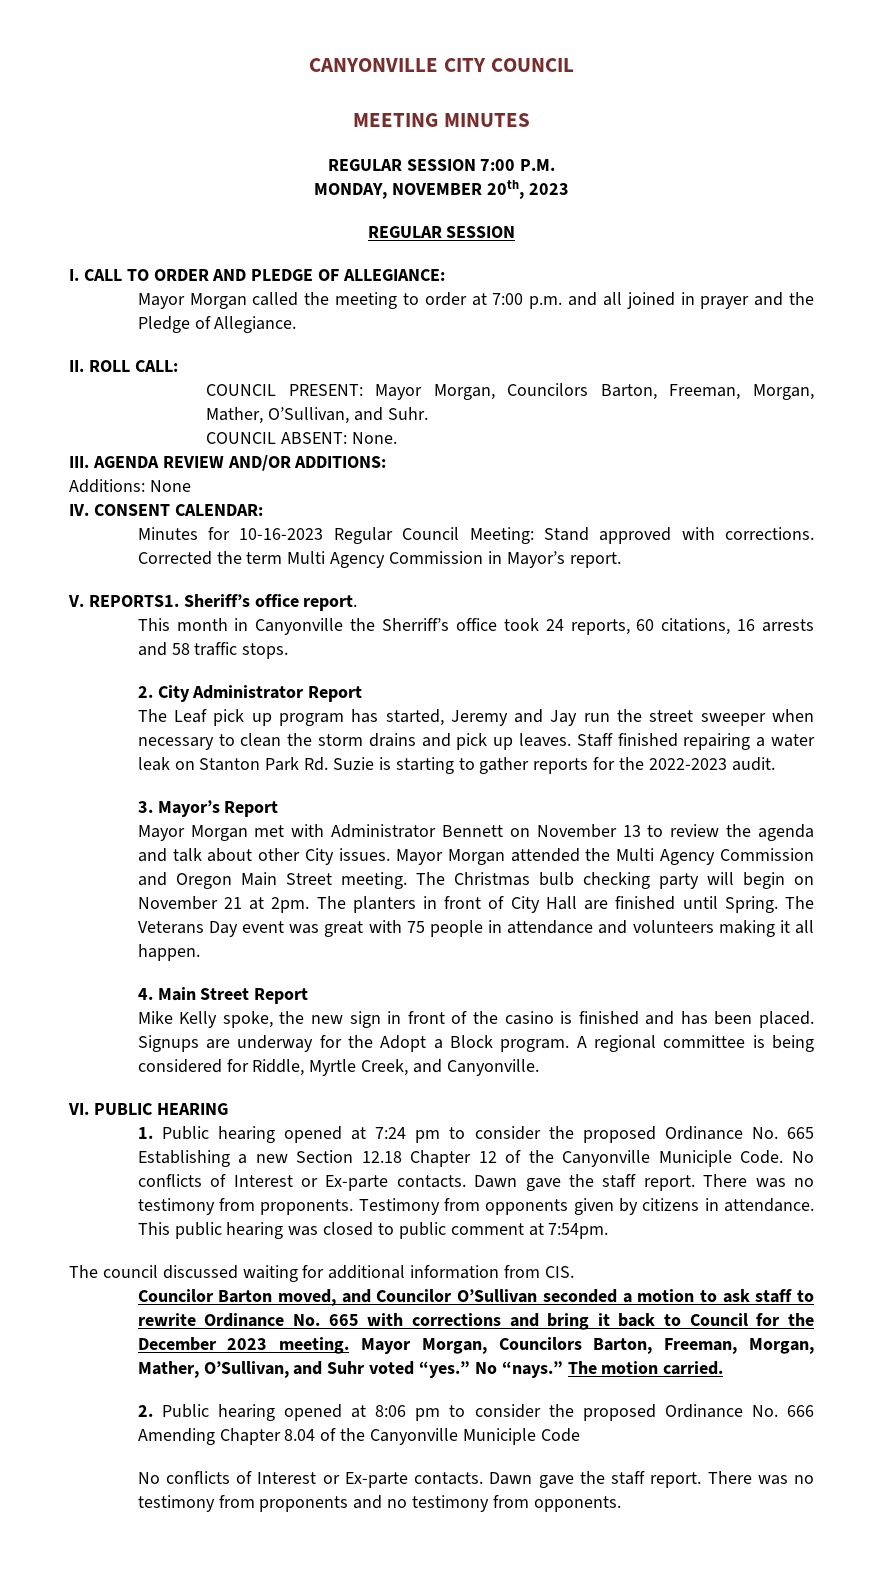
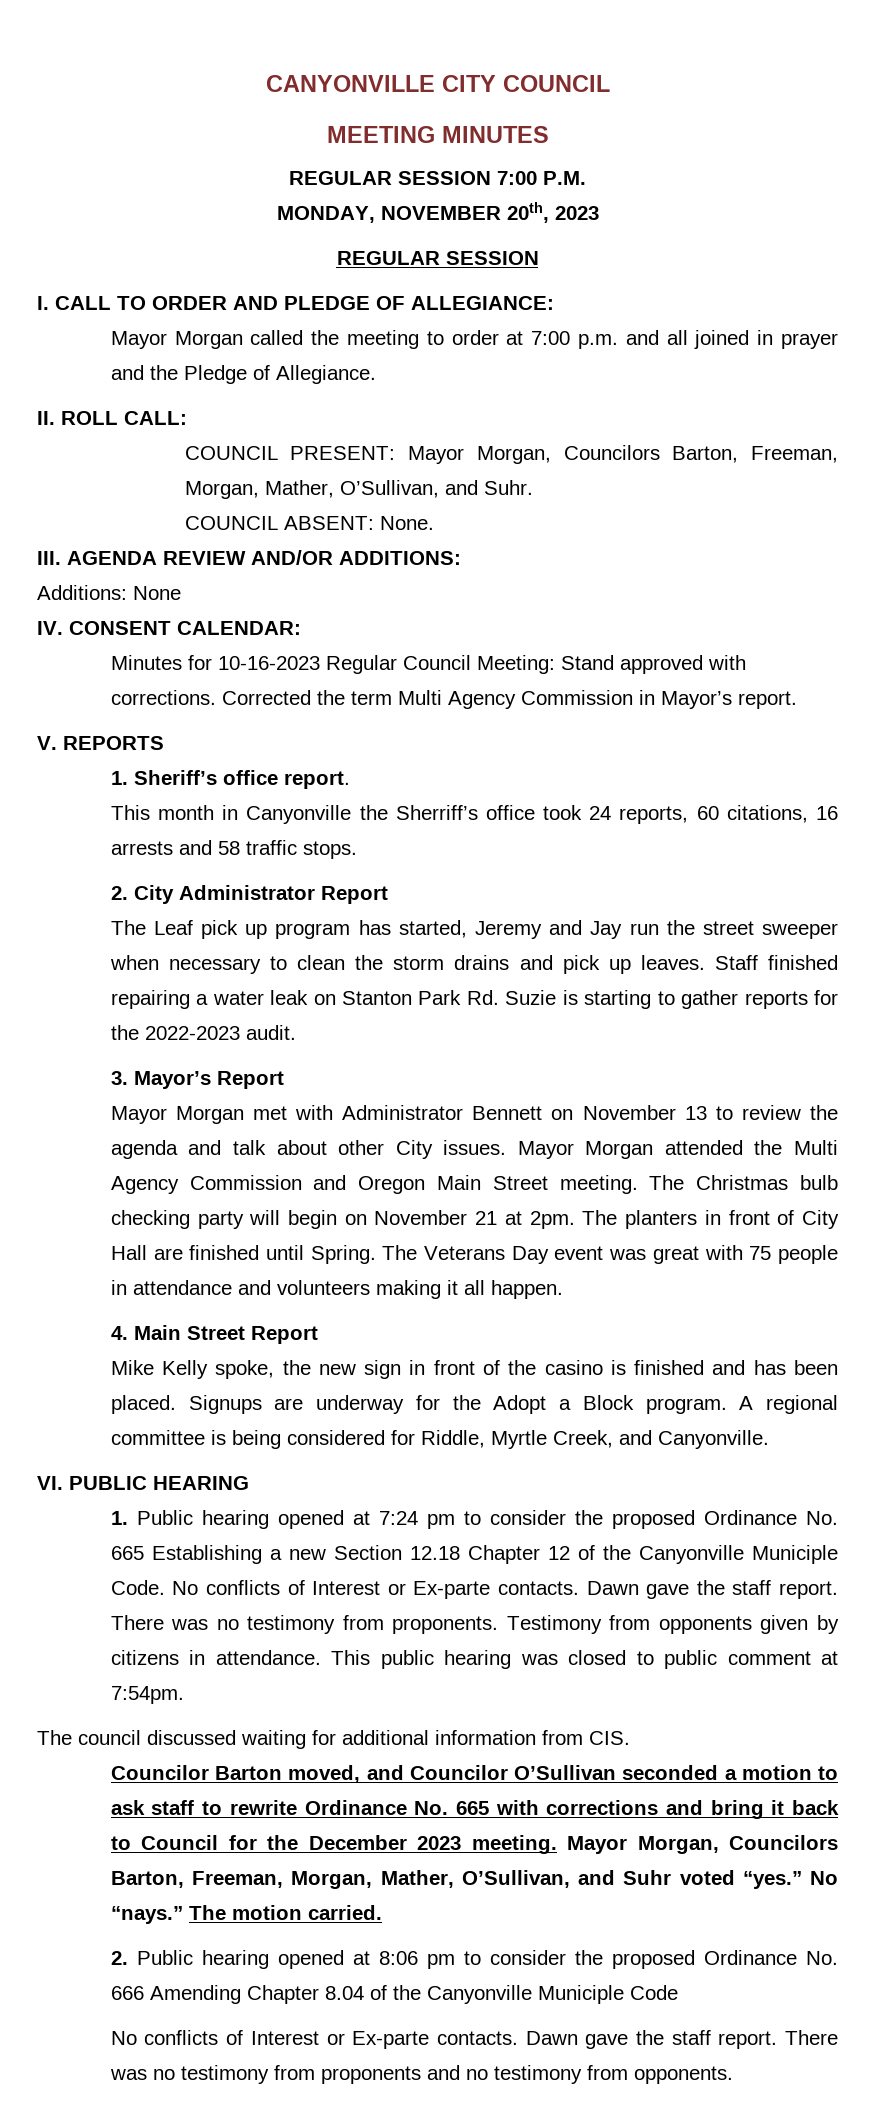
- V. REPORTS1. Sheriff’s office report.
+ V. REPORTS
+ 1. Sheriff’s office report.

